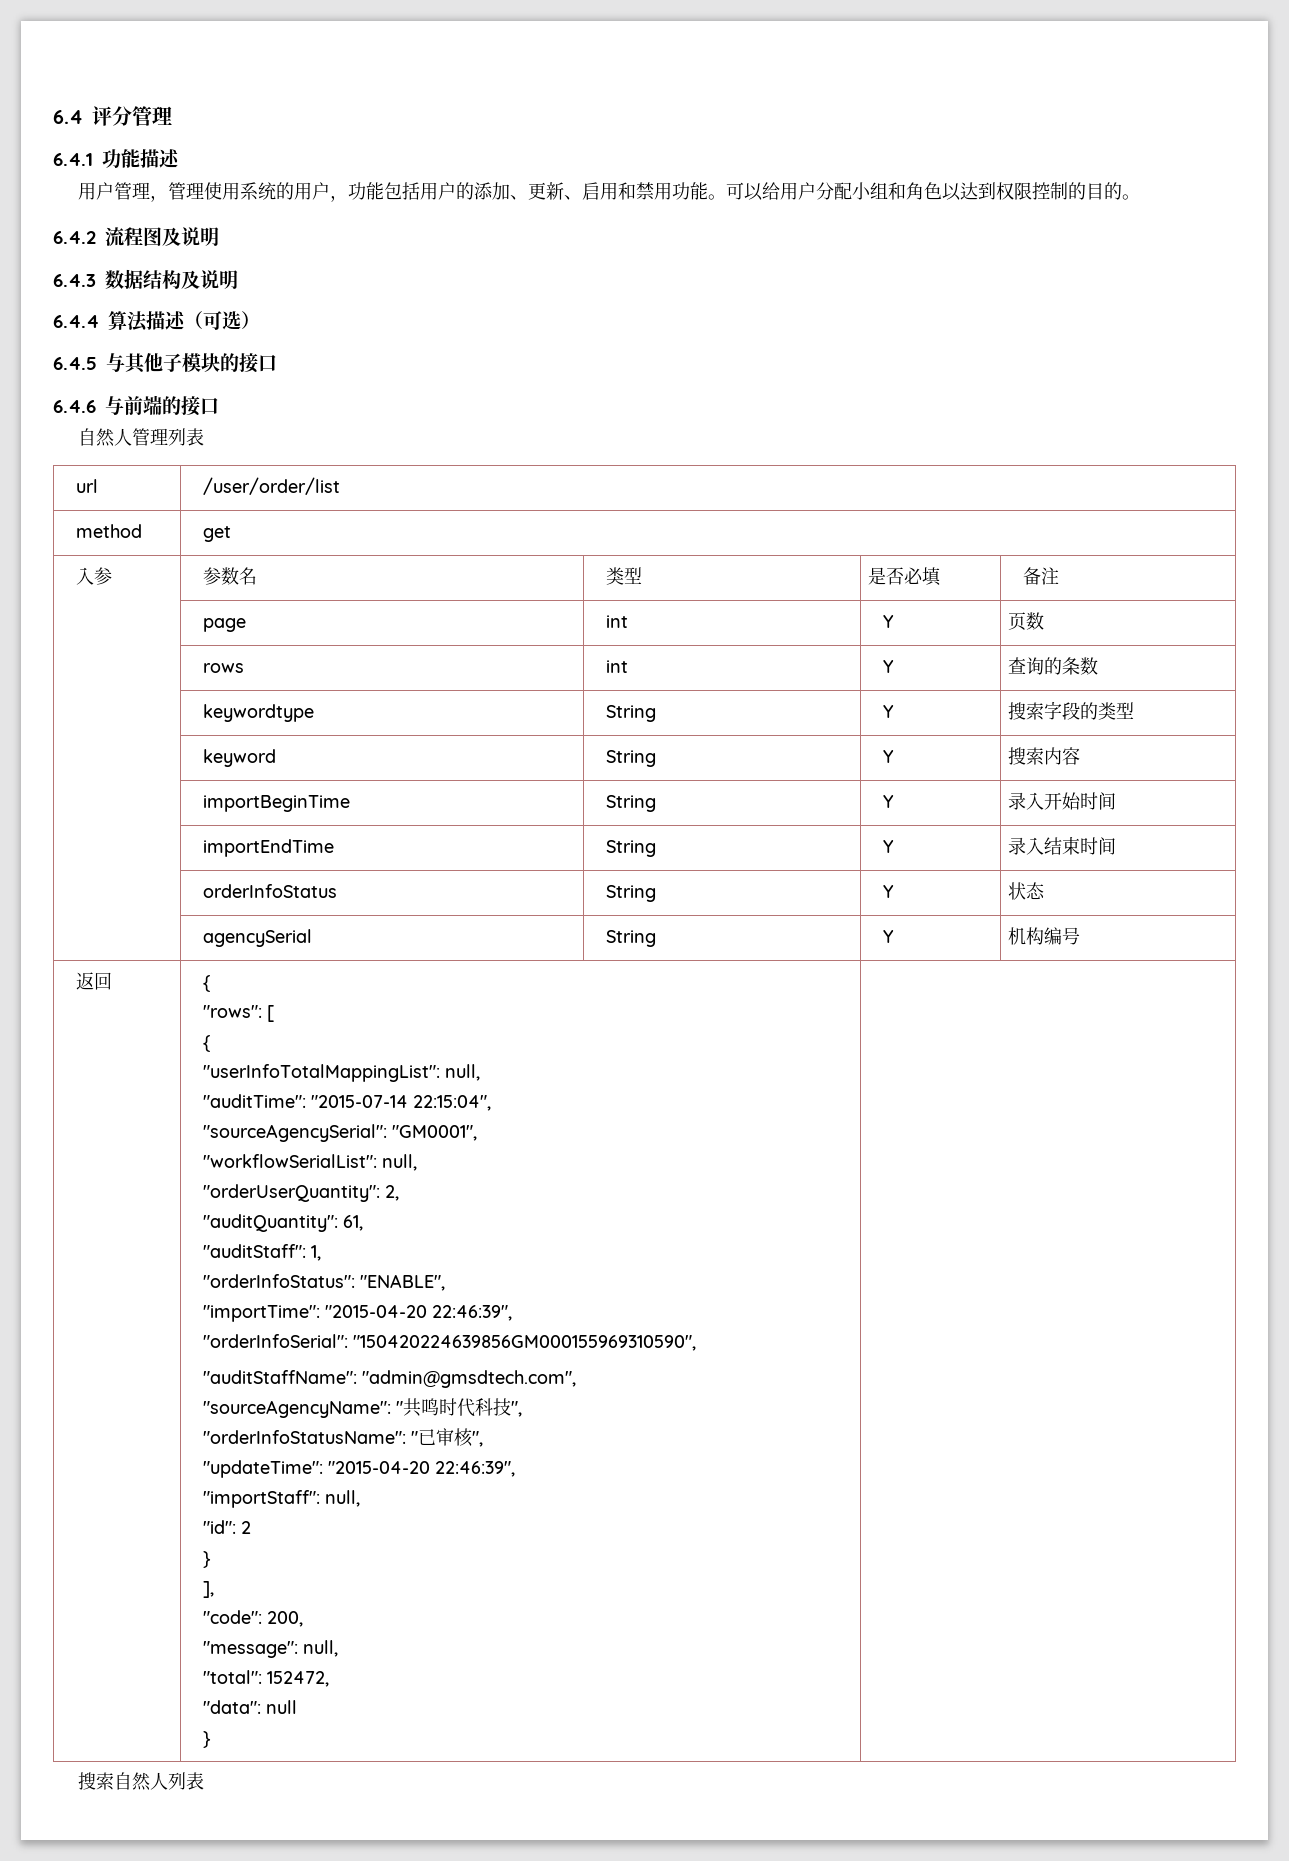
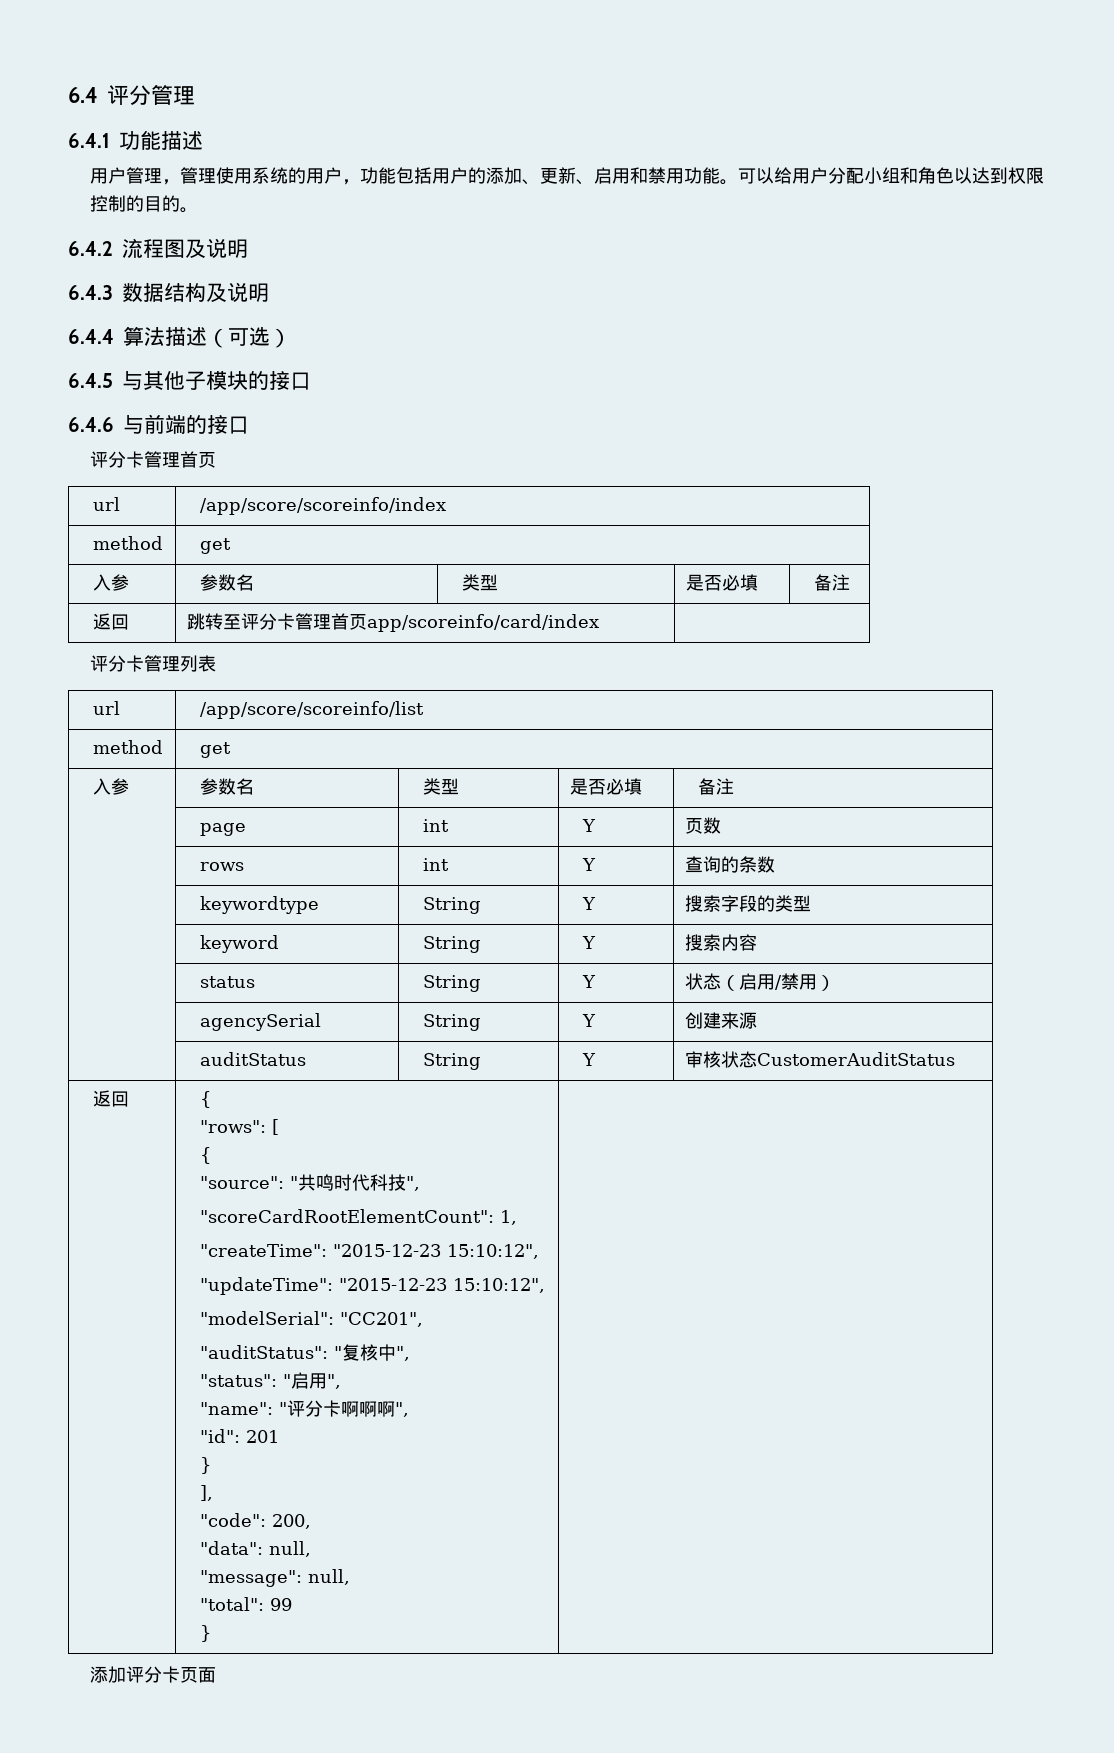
  6.4.6与前端的接口
- 自然人管理列表
+ 评分卡管理首页
+ url | /app/score/scoreinfo/index
+ method | get
+ 入参 | 参数名 | 类型 | 是否必填 | 备注
+ 返回 | 跳转至评分卡管理首页app/scoreinfo/card/index |
+ 评分卡管理列表
- url | /user/order/list
+ url | /app/score/scoreinfo/list
- | importBeginTime | String | Y | 录入开始时间
- | importEndTime | String | Y | 录入结束时间
- | orderInfoStatus | String | Y | 状态
+ | status | String | Y | 状态（启用/禁用）
- | agencySerial | String | Y | 机构编号
+ | agencySerial | String | Y | 创建来源
+ | auditStatus | String | Y | 审核状态CustomerAuditStatus
- "userInfoTotalMappingList": null,
- "auditTime": "2015-07-14 22:15:04",
- "sourceAgencySerial": "GM0001",
- "workflowSerialList": null,
- "orderUserQuantity": 2,
- "auditQuantity": 61,
- "auditStaff": 1,
- "orderInfoStatus": "ENABLE",
- "importTime": "2015-04-20 22:46:39",
- "orderInfoSerial": "150420224639856GM000155969310590",
- "auditStaffName": "admin@gmsdtech.com",
- "sourceAgencyName": "共鸣时代科技",
+ "source": "共鸣时代科技",
- "orderInfoStatusName": "已审核",
- "updateTime": "2015-04-20 22:46:39",
- "importStaff": null,
+ "scoreCardRootElementCount": 1,
+ "createTime": "2015-12-23 15:10:12",
+ "updateTime": "2015-12-23 15:10:12",
+ "modelSerial": "CC201",
+ "auditStatus": "复核中",
+ "status": "启用",
+ "name": "评分卡啊啊啊",
- "id": 2
+ "id": 201
+ "data": null,
- "total": 152472,
- "data": null
+ "total": 99
  } |
- 搜索自然人列表
+ 添加评分卡页面

